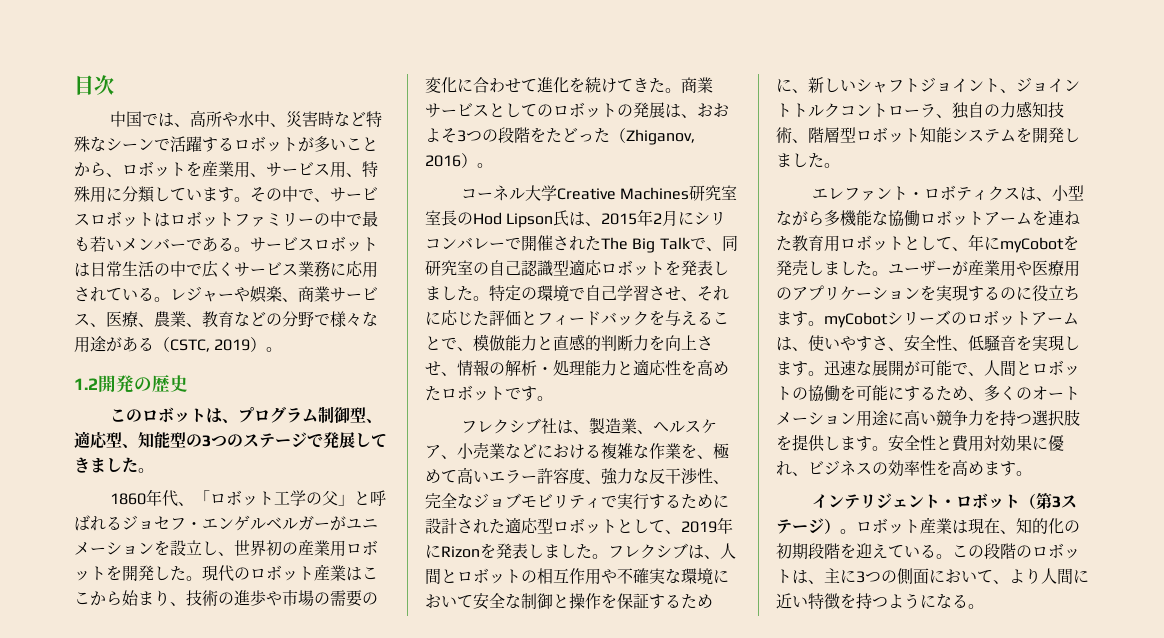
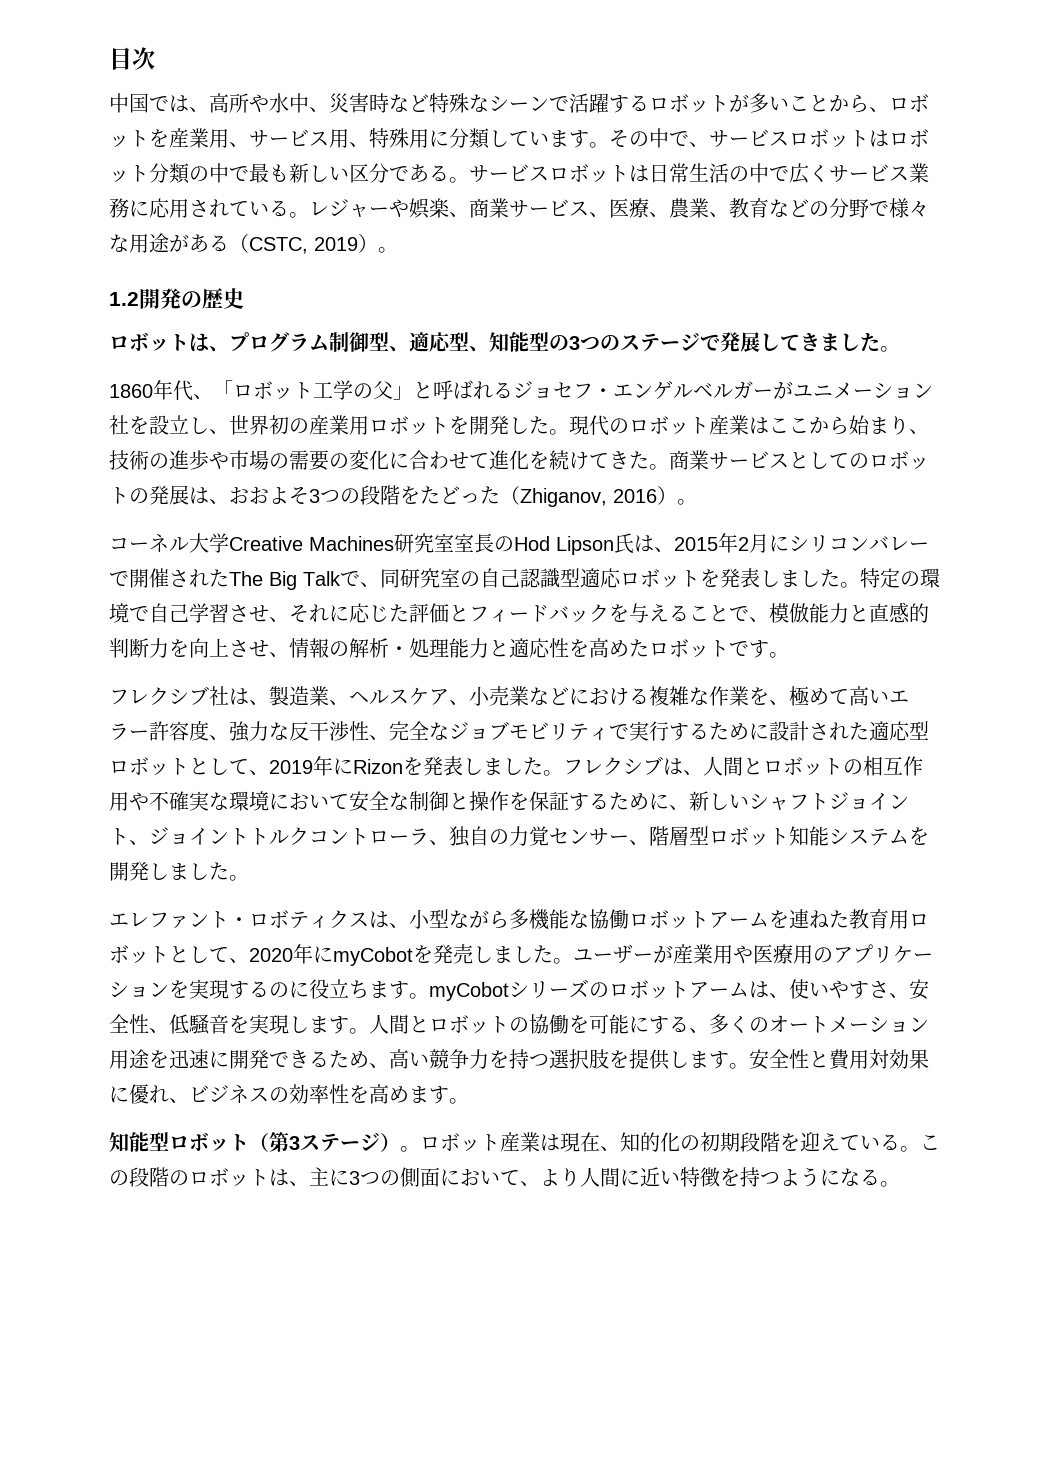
- その中で、サービスロボットはロボットファミリーの中で最も若いメンバーである。
+ その中で、サービスロボットはロボット分類の中で最も新しい区分である。
- このロボットは、プログラム制御型、適応型、知能型の3つのステージで発展してきました。
+ ロボットは、プログラム制御型、適応型、知能型の3つのステージで発展してきました。
- 1860年代、「ロボット工学の父」と呼ばれるジョセフ・エンゲルベルガーがユニメーションを設立し、世界初の産業用ロボットを開発した。
+ 1860年代、「ロボット工学の父」と呼ばれるジョセフ・エンゲルベルガーがユニメーション社を設立し、世界初の産業用ロボットを開発した。
- フレクシブは、人間とロボットの相互作用や不確実な環境において安全な制御と操作を保証するために、新しいシャフトジョイント、ジョイントトルクコントローラ、独自の力感知技術、階層型ロボット知能システムを開発しました。
+ フレクシブは、人間とロボットの相互作用や不確実な環境において安全な制御と操作を保証するために、新しいシャフトジョイント、ジョイントトルクコントローラ、独自の力覚センサー、階層型ロボット知能システムを開発しました。
- エレファント・ロボティクスは、小型ながら多機能な協働ロボットアームを連ねた教育用ロボットとして、年にmyCobotを発売しました。
+ エレファント・ロボティクスは、小型ながら多機能な協働ロボットアームを連ねた教育用ロボットとして、2020年にmyCobotを発売しました。
- 迅速な展開が可能で、人間とロボットの協働を可能にするため、多くのオートメーション用途に高い競争力を持つ選択肢を提供します。
+ 人間とロボットの協働を可能にする、多くのオートメーション用途を迅速に開発できるため、高い競争力を持つ選択肢を提供します。
- インテリジェント・ロボット（第3ステージ）。
+ 知能型ロボット（第3ステージ）。

